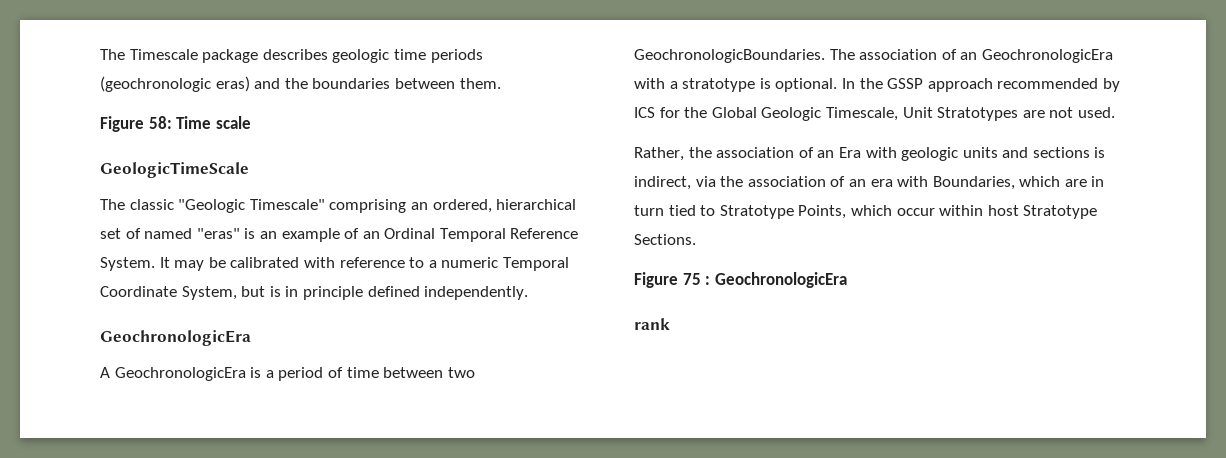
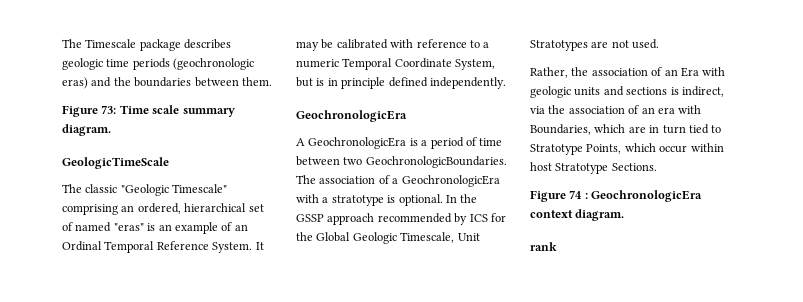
- Figure 58: Time scale
+ Figure 73: Time scale summary diagram.
- The association of an GeochronologicEra with a stratotype is optional.
+ The association of a GeochronologicEra with a stratotype is optional.
- Figure 75 : GeochronologicEra
+ Figure 74 : GeochronologicEra context diagram.

